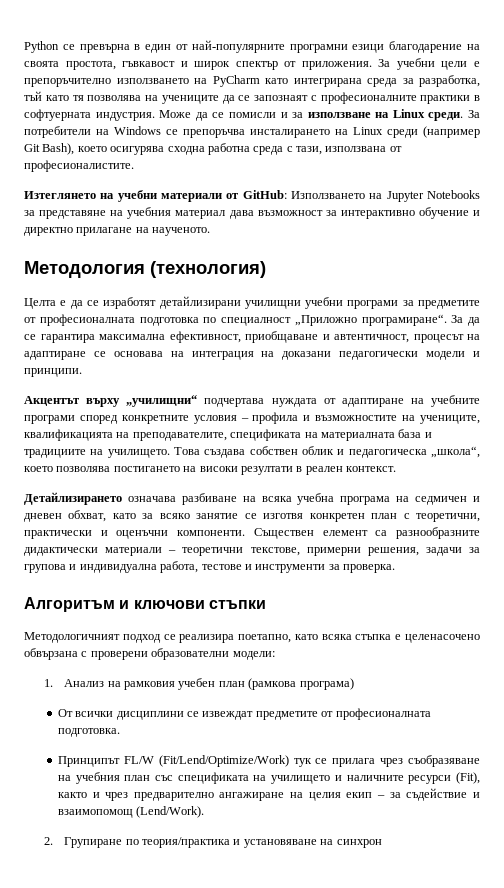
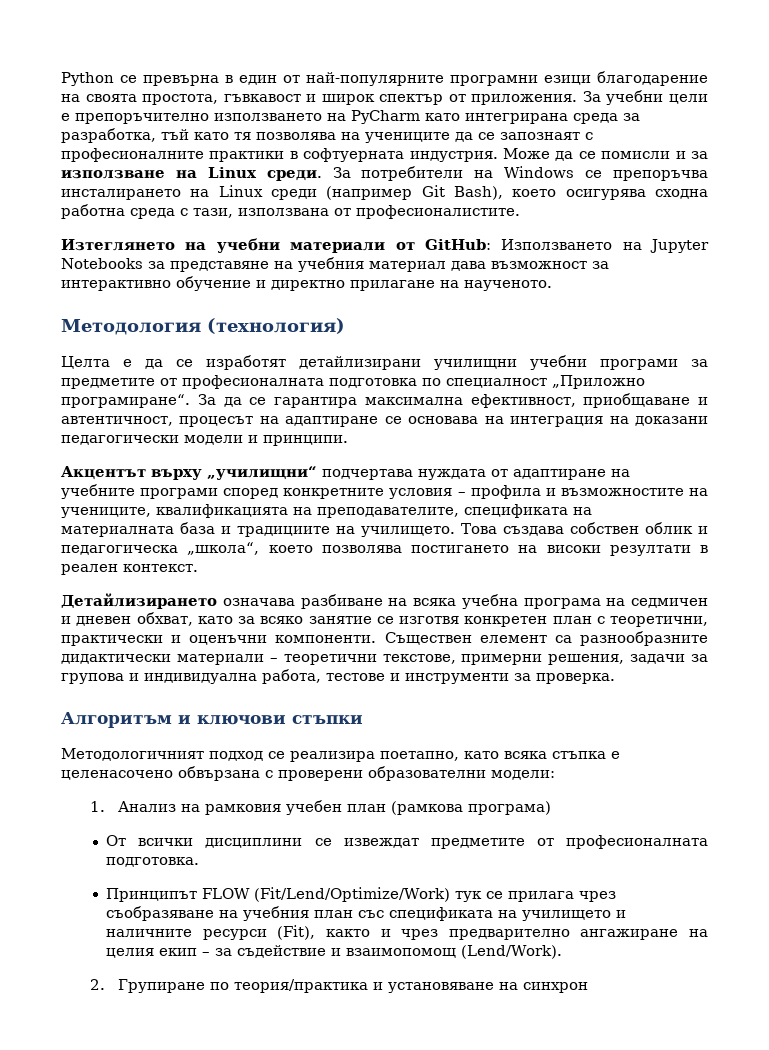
- Принципът FL/W (Fit/Lend/Optimize/Work) тук се прилага чрез съобразяване на учебния план със спецификата на училището и наличните ресурси (Fit), както и чрез предварително ангажиране на целия екип – за съдействие и взаимопомощ (Lend/Work).
+ Принципът FLОW (Fit/Lend/Optimize/Work) тук се прилага чрез съобразяване на учебния план със спецификата на училището и наличните ресурси (Fit), както и чрез предварително ангажиране на целия екип – за съдействие и взаимопомощ (Lend/Work).

